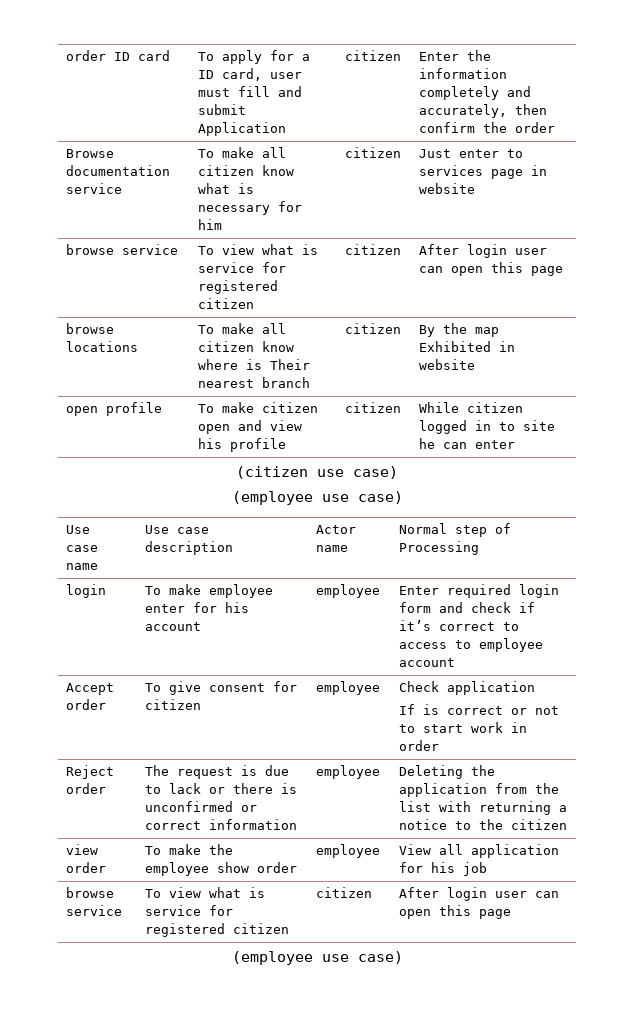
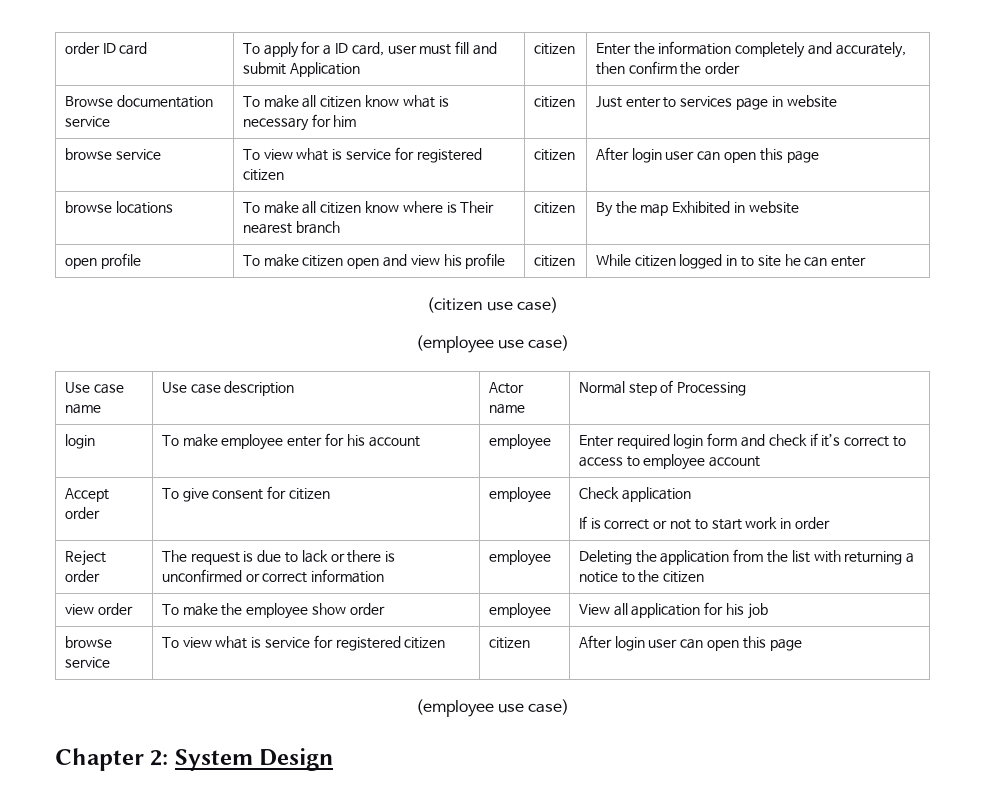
+ Chapter 2: System Design

